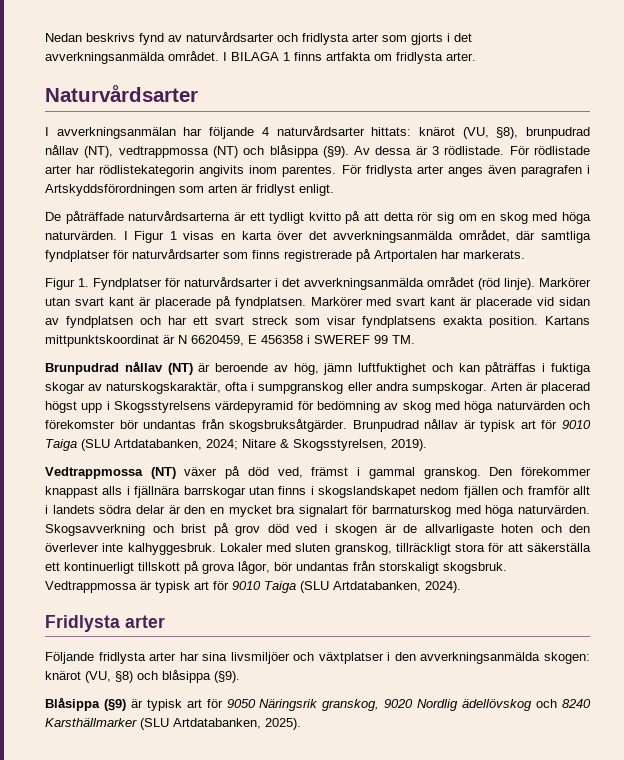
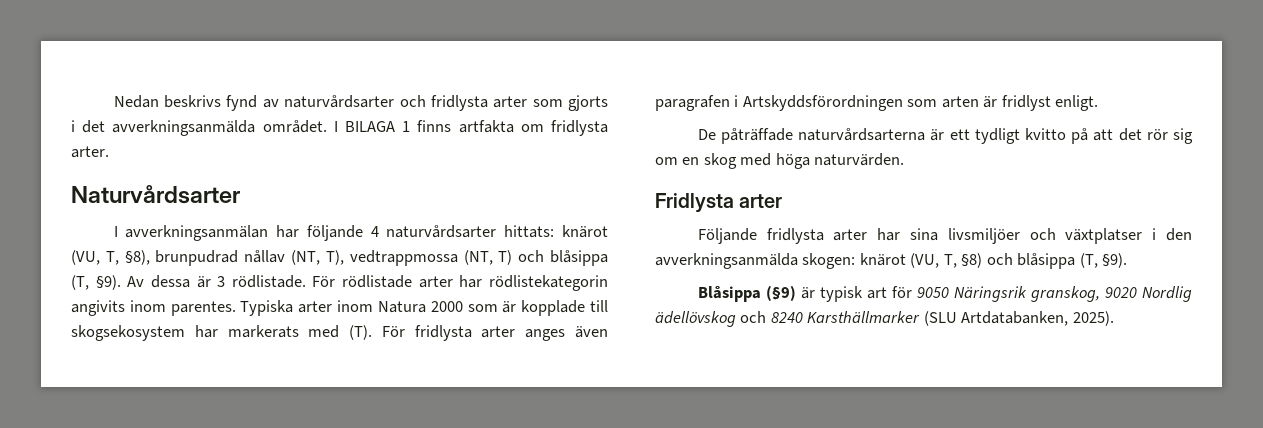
- I avverkningsanmälan har följande 4 naturvårdsarter hittats: knärot (VU, §8), brunpudrad nållav (NT), vedtrappmossa (NT) och blåsippa (§9).
+ I avverkningsanmälan har följande 4 naturvårdsarter hittats: knärot (VU, T, §8), brunpudrad nållav (NT, T), vedtrappmossa (NT, T) och blåsippa (T, §9).
- För fridlysta arter anges även paragrafen i Artskyddsförordningen som arten är fridlyst enligt.
+ Typiska arter inom Natura 2000 som är kopplade till skogsekosystem har markerats med (T). För fridlysta arter anges även paragrafen i Artskyddsförordningen som arten är fridlyst enligt.
- De påträffade naturvårdsarterna är ett tydligt kvitto på att detta rör sig om en skog med höga naturvärden. I Figur 1 visas en karta över det avverkningsanmälda området, där samtliga fyndplatser för naturvårdsarter som finns registrerade på Artportalen har markerats.
- Figur 1. Fyndplatser för naturvårdsarter i det avverkningsanmälda området (röd linje). Markörer utan svart kant är placerade på fyndplatsen. Markörer med svart kant är placerade vid sidan av fyndplatsen och har ett svart streck som visar fyndplatsens exakta position. Kartans mittpunktskoordinat är N 6620459, E 456358 i SWEREF 99 TM.
- Brunpudrad nållav (NT) är beroende av hög, jämn luftfuktighet och kan påträffas i fuktiga skogar av naturskogskaraktär, ofta i sumpgranskog eller andra sumpskogar. Arten är placerad högst upp i Skogsstyrelsens värdepyramid för bedömning av skog med höga naturvärden och förekomster bör undantas från skogsbruksåtgärder. Brunpudrad nållav är typisk art för 9010 Taiga (SLU Artdatabanken, 2024; Nitare & Skogsstyrelsen, 2019).
- Vedtrappmossa (NT) växer på död ved, främst i gammal granskog. Den förekommer knappast alls i fjällnära barrskogar utan finns i skogslandskapet nedom fjällen och framför allt i landets södra delar är den en mycket bra signalart för barrnaturskog med höga naturvärden. Skogsavverkning och brist på grov död ved i skogen är de allvarligaste hoten och den överlever inte kalhyggesbruk. Lokaler med sluten granskog, tillräckligt stora för att säkerställa ett kontinuerligt tillskott på grova lågor, bör undantas från storskaligt skogsbruk. Vedtrappmossa är typisk art för 9010 Taiga (SLU Artdatabanken, 2024).
+ De påträffade naturvårdsarterna är ett tydligt kvitto på att det rör sig om en skog med höga naturvärden.
- Följande fridlysta arter har sina livsmiljöer och växtplatser i den avverkningsanmälda skogen: knärot (VU, §8) och blåsippa (§9).
+ Följande fridlysta arter har sina livsmiljöer och växtplatser i den avverkningsanmälda skogen: knärot (VU, T, §8) och blåsippa (T, §9).

